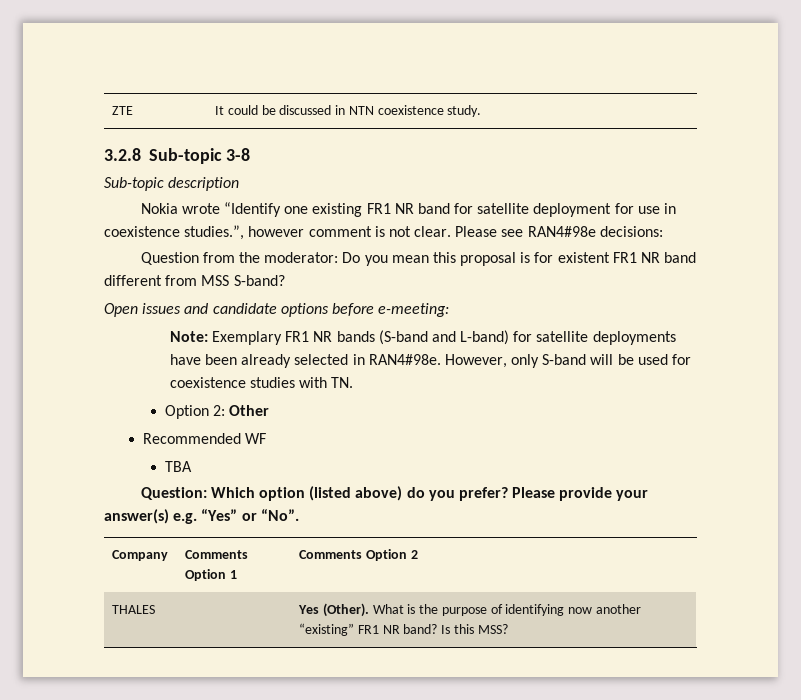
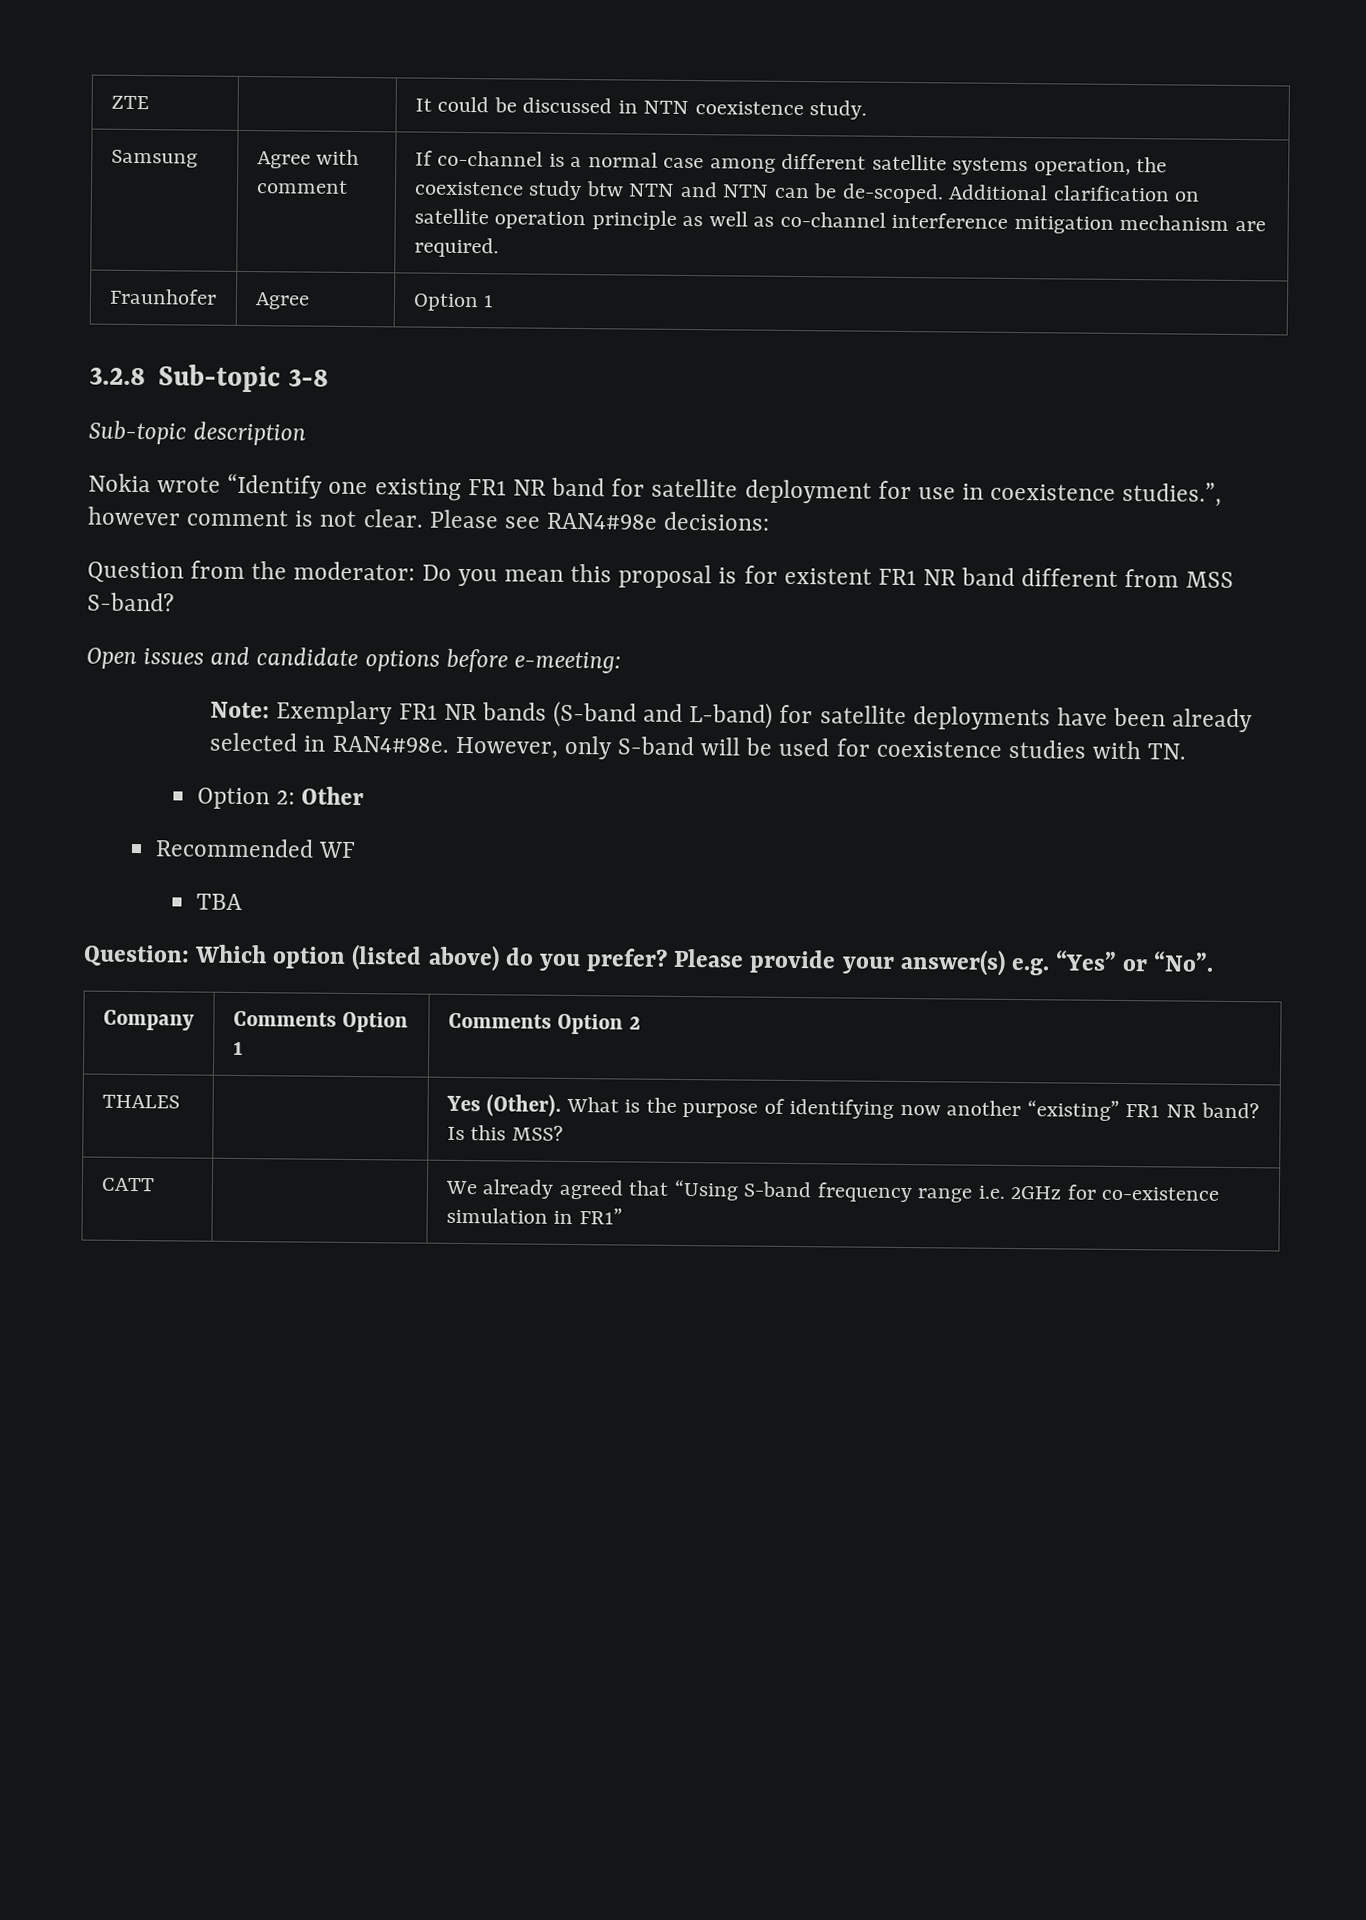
+ Samsung | Agree with comment | If co-channel is a normal case among different satellite systems operation, the coexistence study btw NTN and NTN can be de-scoped. Additional clarification on satellite operation principle as well as co-channel interference mitigation mechanism are required.
+ Fraunhofer | Agree | Option 1
+ CATT | | We already agreed that “Using S-band frequency range i.e. 2GHz for co-existence simulation in FR1”

